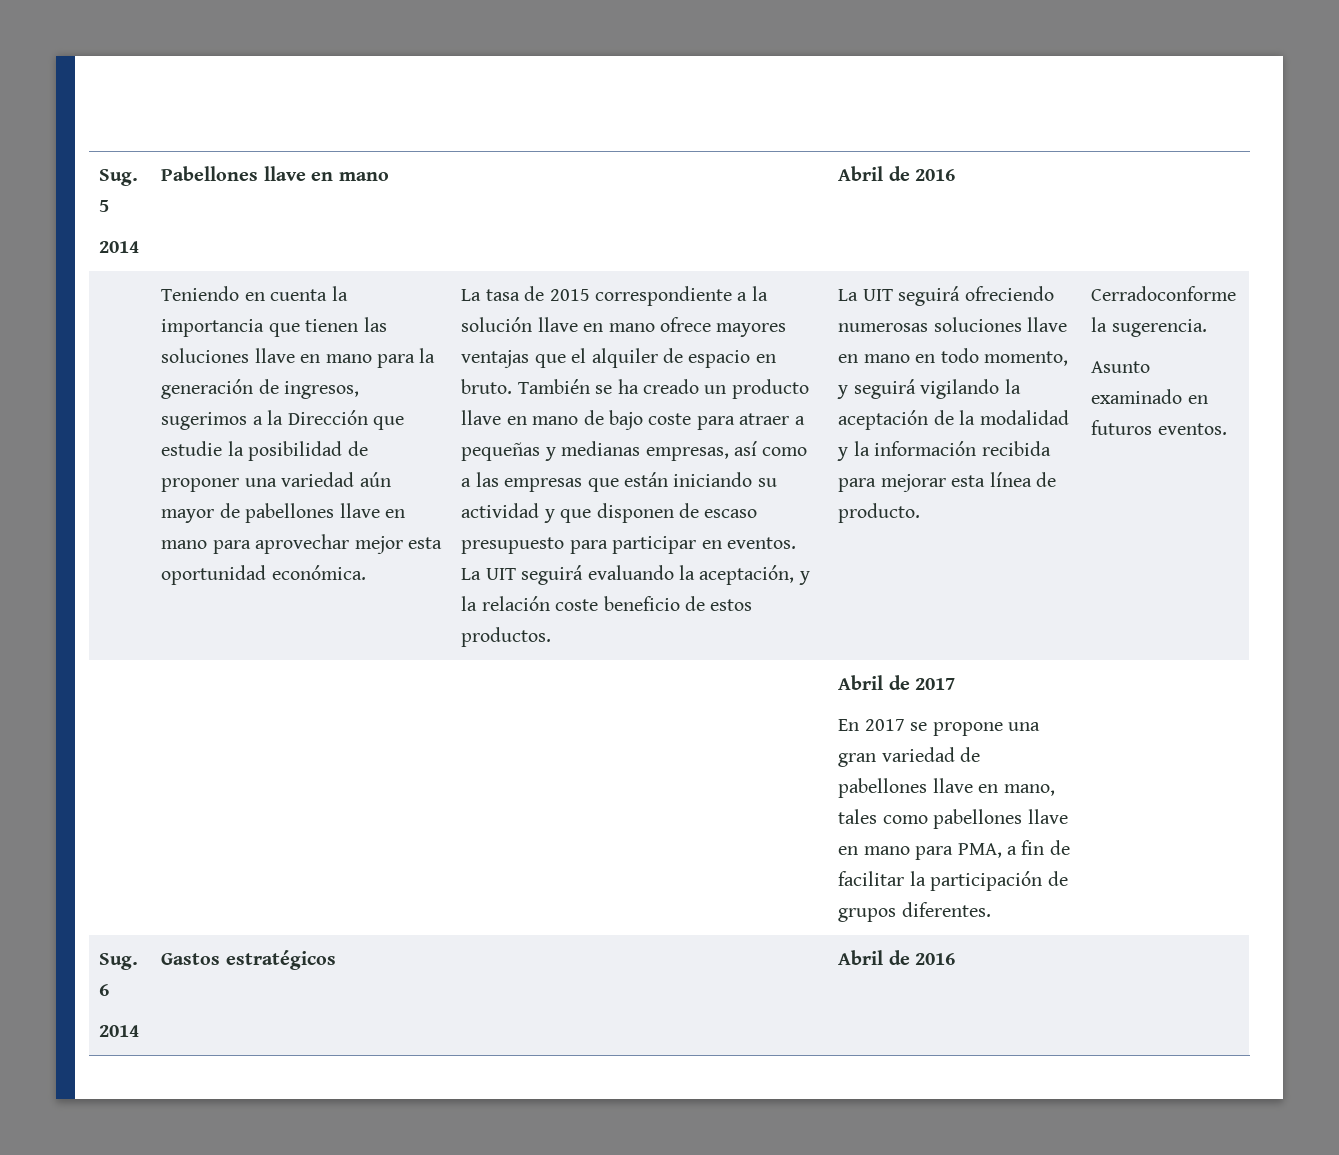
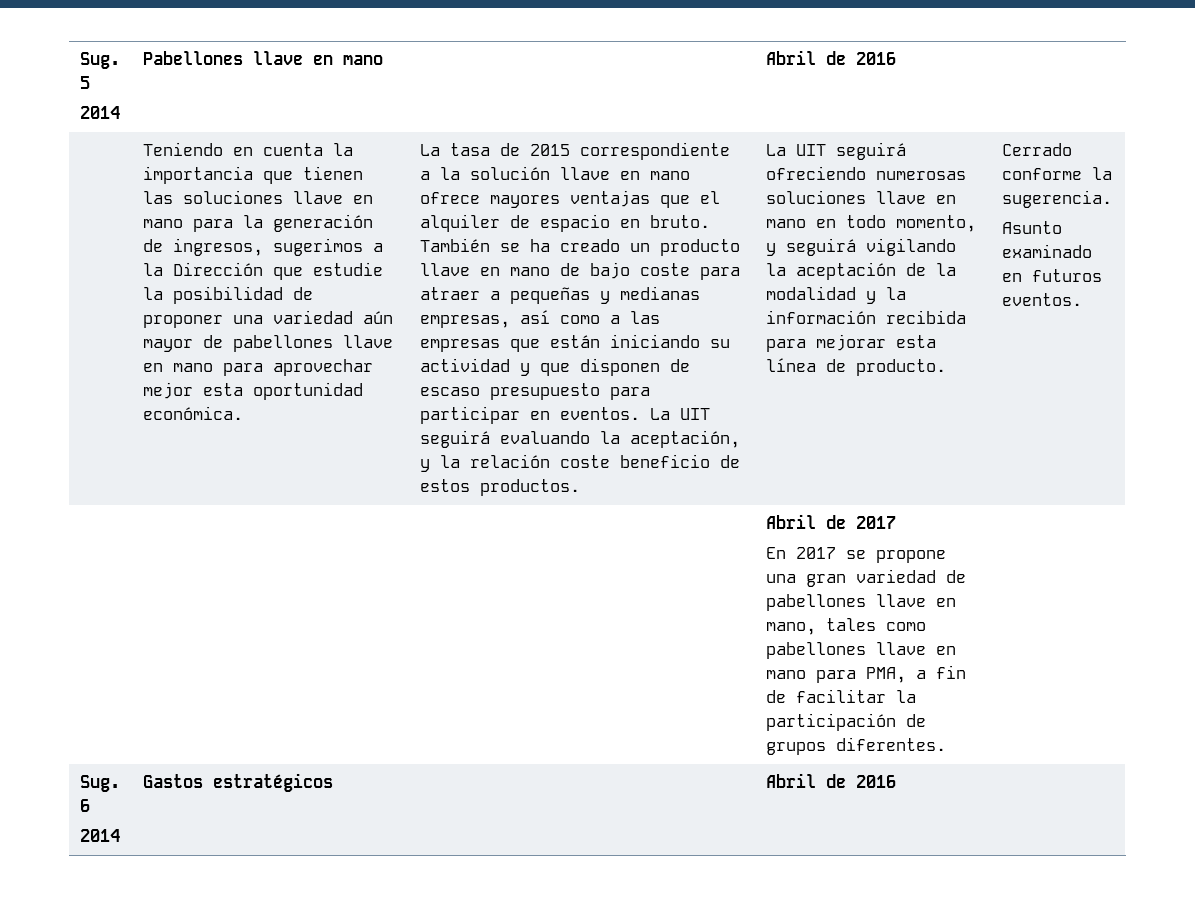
- Cerradoconforme la sugerencia.
+ Cerrado conforme la sugerencia.

